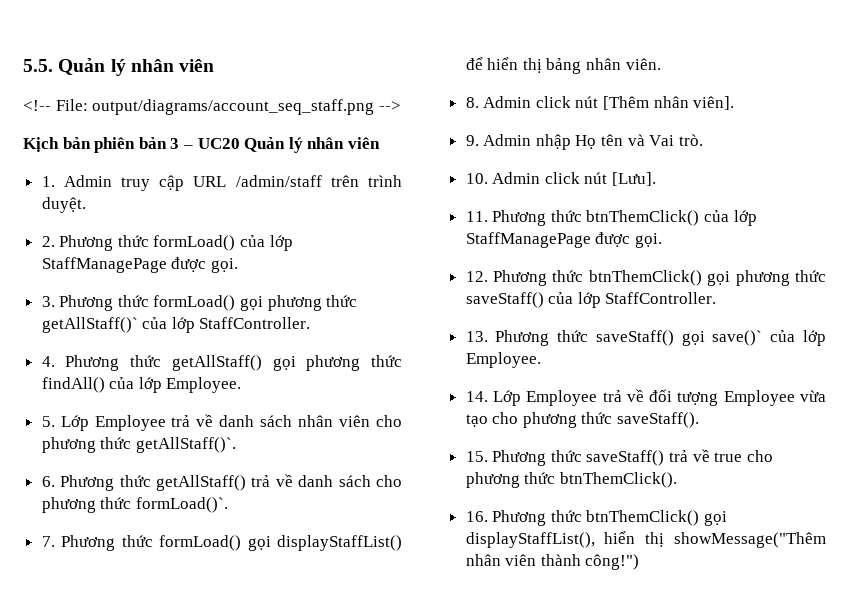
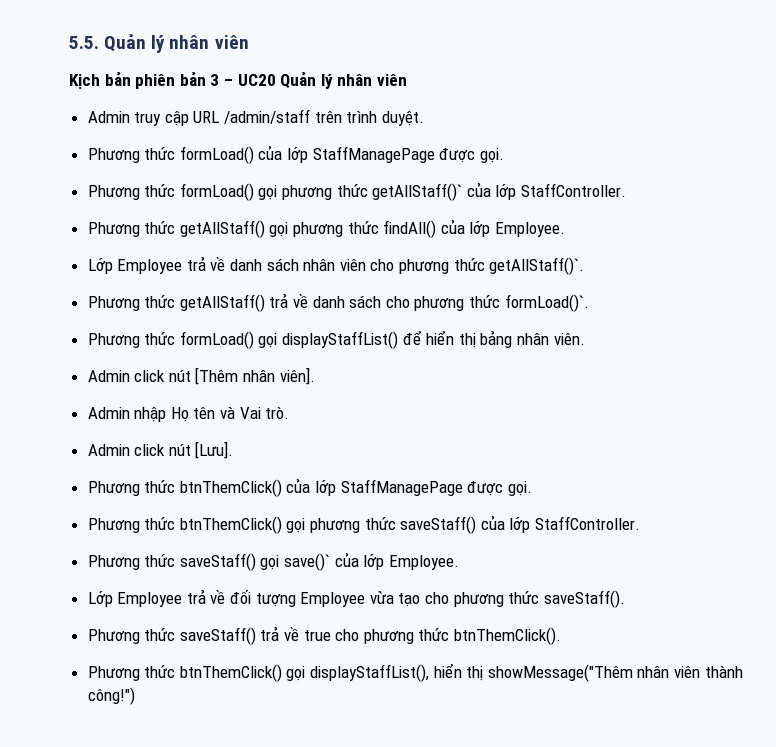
- <!-- File: output/diagrams/account_seq_staff.png -->
- 1. Admin truy cập URL /admin/staff trên trình duyệt.
+ Admin truy cập URL /admin/staff trên trình duyệt.
- 2. Phương thức formLoad() của lớp StaffManagePage được gọi.
+ Phương thức formLoad() của lớp StaffManagePage được gọi.
- 3. Phương thức formLoad() gọi phương thức getAllStaff()` của lớp StaffController.
+ Phương thức formLoad() gọi phương thức getAllStaff()` của lớp StaffController.
- 4. Phương thức getAllStaff() gọi phương thức findAll() của lớp Employee.
+ Phương thức getAllStaff() gọi phương thức findAll() của lớp Employee.
- 5. Lớp Employee trả về danh sách nhân viên cho phương thức getAllStaff()`.
+ Lớp Employee trả về danh sách nhân viên cho phương thức getAllStaff()`.
- 6. Phương thức getAllStaff() trả về danh sách cho phương thức formLoad()`.
+ Phương thức getAllStaff() trả về danh sách cho phương thức formLoad()`.
- 7. Phương thức formLoad() gọi displayStaffList() để hiển thị bảng nhân viên.
+ Phương thức formLoad() gọi displayStaffList() để hiển thị bảng nhân viên.
- 8. Admin click nút [Thêm nhân viên].
+ Admin click nút [Thêm nhân viên].
- 9. Admin nhập Họ tên và Vai trò.
+ Admin nhập Họ tên và Vai trò.
- 10. Admin click nút [Lưu].
+ Admin click nút [Lưu].
- 11. Phương thức btnThemClick() của lớp StaffManagePage được gọi.
+ Phương thức btnThemClick() của lớp StaffManagePage được gọi.
- 12. Phương thức btnThemClick() gọi phương thức saveStaff() của lớp StaffController.
+ Phương thức btnThemClick() gọi phương thức saveStaff() của lớp StaffController.
- 13. Phương thức saveStaff() gọi save()` của lớp Employee.
+ Phương thức saveStaff() gọi save()` của lớp Employee.
- 14. Lớp Employee trả về đối tượng Employee vừa tạo cho phương thức saveStaff().
+ Lớp Employee trả về đối tượng Employee vừa tạo cho phương thức saveStaff().
- 15. Phương thức saveStaff() trả về true cho phương thức btnThemClick().
+ Phương thức saveStaff() trả về true cho phương thức btnThemClick().
- 16. Phương thức btnThemClick() gọi displayStaffList(), hiển thị showMessage("Thêm nhân viên thành công!")
+ Phương thức btnThemClick() gọi displayStaffList(), hiển thị showMessage("Thêm nhân viên thành công!")

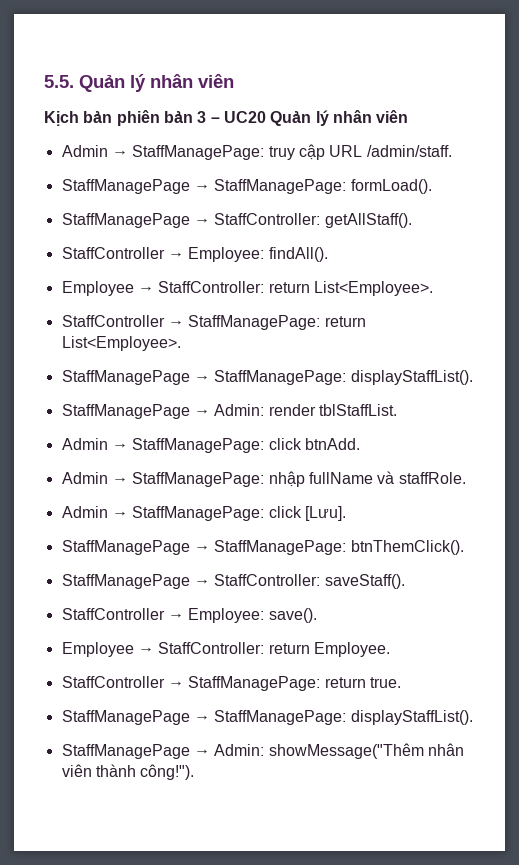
- Admin truy cập URL /admin/staff trên trình duyệt.
- Phương thức formLoad() của lớp StaffManagePage được gọi.
- Phương thức formLoad() gọi phương thức getAllStaff()` của lớp StaffController.
- Phương thức getAllStaff() gọi phương thức findAll() của lớp Employee.
- Lớp Employee trả về danh sách nhân viên cho phương thức getAllStaff()`.
- Phương thức getAllStaff() trả về danh sách cho phương thức formLoad()`.
- Phương thức formLoad() gọi displayStaffList() để hiển thị bảng nhân viên.
- Admin click nút [Thêm nhân viên].
- Admin nhập Họ tên và Vai trò.
- Admin click nút [Lưu].
- Phương thức btnThemClick() của lớp StaffManagePage được gọi.
- Phương thức btnThemClick() gọi phương thức saveStaff() của lớp StaffController.
- Phương thức saveStaff() gọi save()` của lớp Employee.
- Lớp Employee trả về đối tượng Employee vừa tạo cho phương thức saveStaff().
- Phương thức saveStaff() trả về true cho phương thức btnThemClick().
- Phương thức btnThemClick() gọi displayStaffList(), hiển thị showMessage("Thêm nhân viên thành công!")
+ Admin → StaffManagePage: truy cập URL /admin/staff.
+ StaffManagePage → StaffManagePage: formLoad().
+ StaffManagePage → StaffController: getAllStaff().
+ StaffController → Employee: findAll().
+ Employee → StaffController: return List<Employee>.
+ StaffController → StaffManagePage: return List<Employee>.
+ StaffManagePage → StaffManagePage: displayStaffList().
+ StaffManagePage → Admin: render tblStaffList.
+ Admin → StaffManagePage: click btnAdd.
+ Admin → StaffManagePage: nhập fullName và staffRole.
+ Admin → StaffManagePage: click [Lưu].
+ StaffManagePage → StaffManagePage: btnThemClick().
+ StaffManagePage → StaffController: saveStaff().
+ StaffController → Employee: save().
+ Employee → StaffController: return Employee.
+ StaffController → StaffManagePage: return true.
+ StaffManagePage → StaffManagePage: displayStaffList().
+ StaffManagePage → Admin: showMessage("Thêm nhân viên thành công!").

